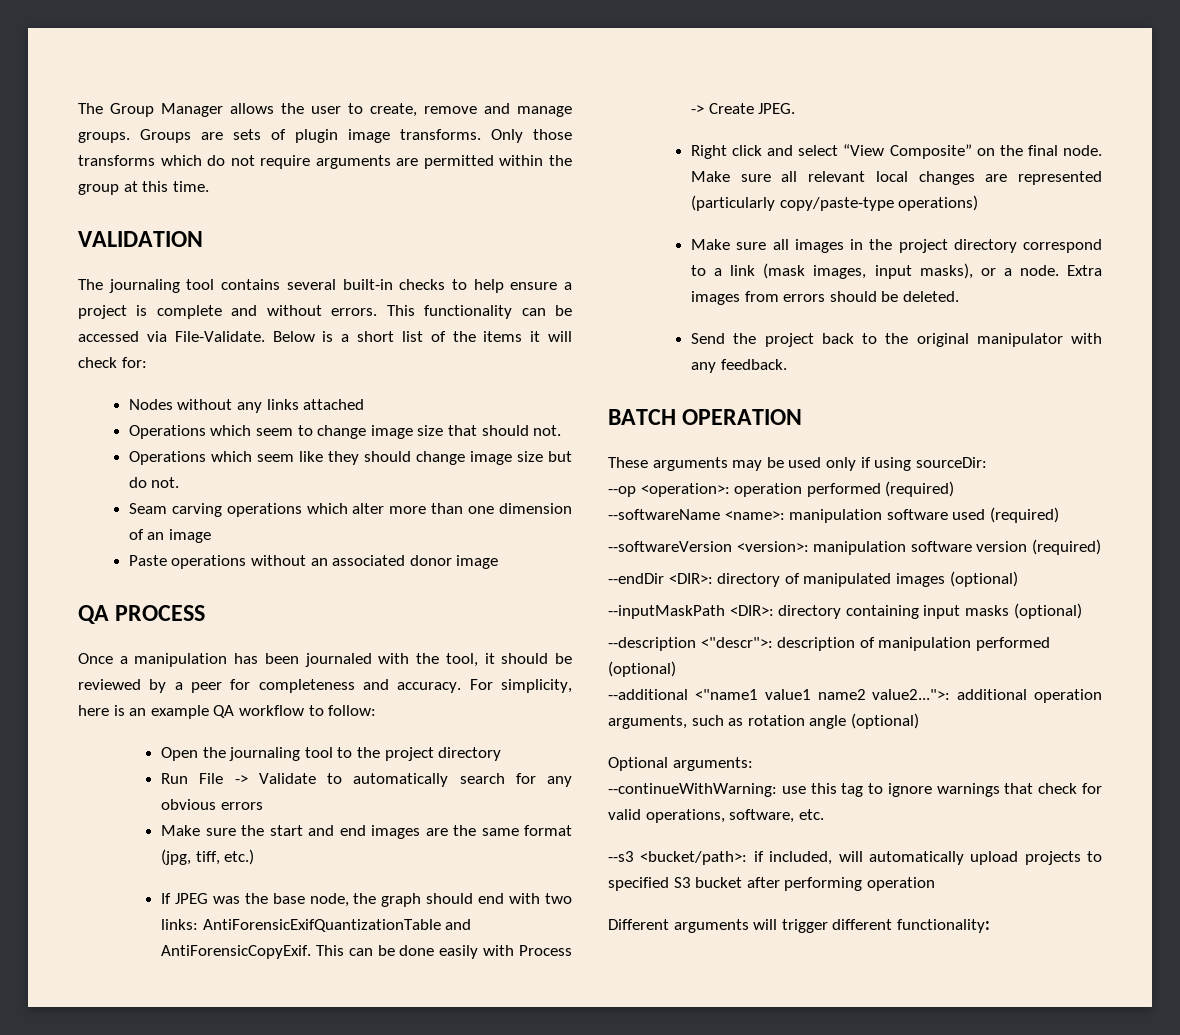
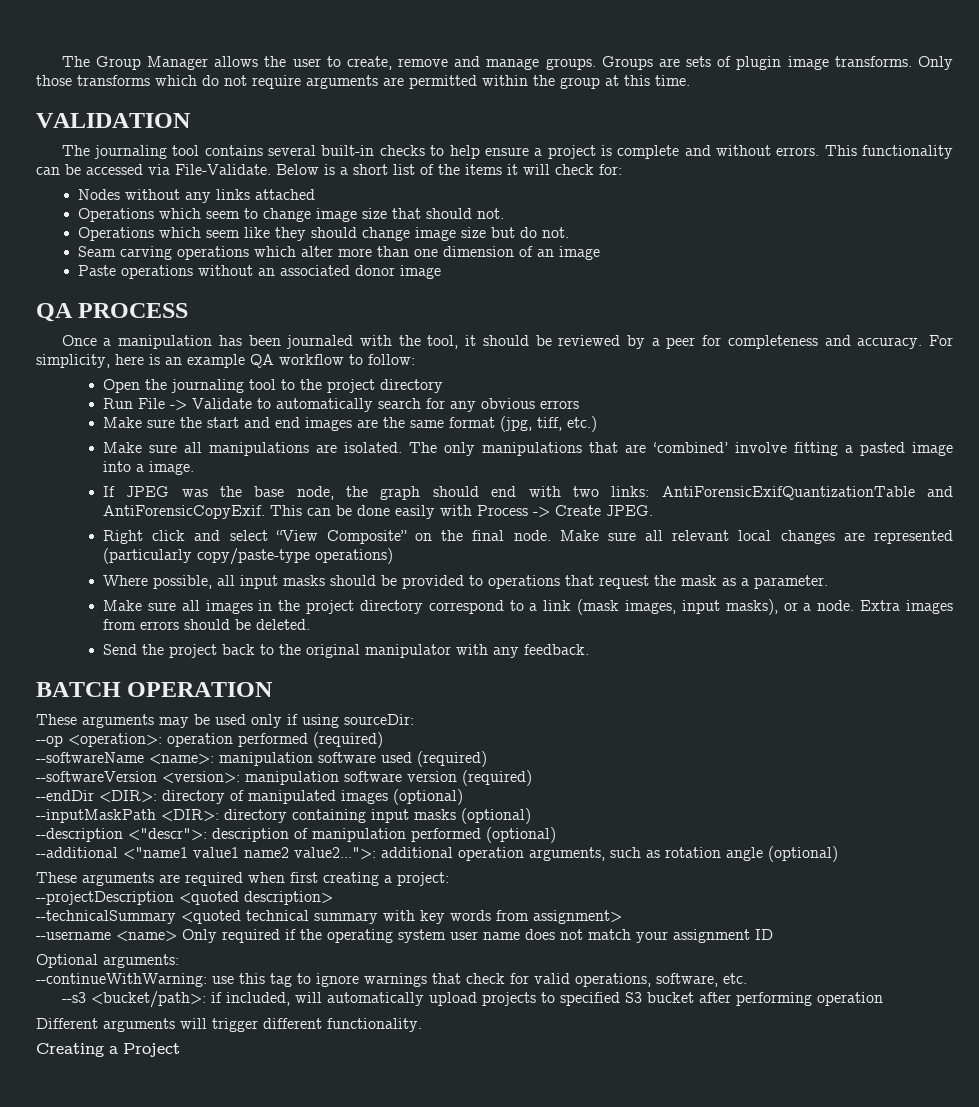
+ Make sure all manipulations are isolated. The only manipulations that are ‘combined’ involve fitting a pasted image into a image.
+ Where possible, all input masks should be provided to operations that request the mask as a parameter.
+ These arguments are required when first creating a project:
+ --projectDescription <quoted description>
+ --technicalSummary <quoted technical summary with key words from assignment>
+ --username <name> Only required if the operating system user name does not match your assignment ID
- Different arguments will trigger different functionality:
+ Different arguments will trigger different functionality.
+ Creating a Project

